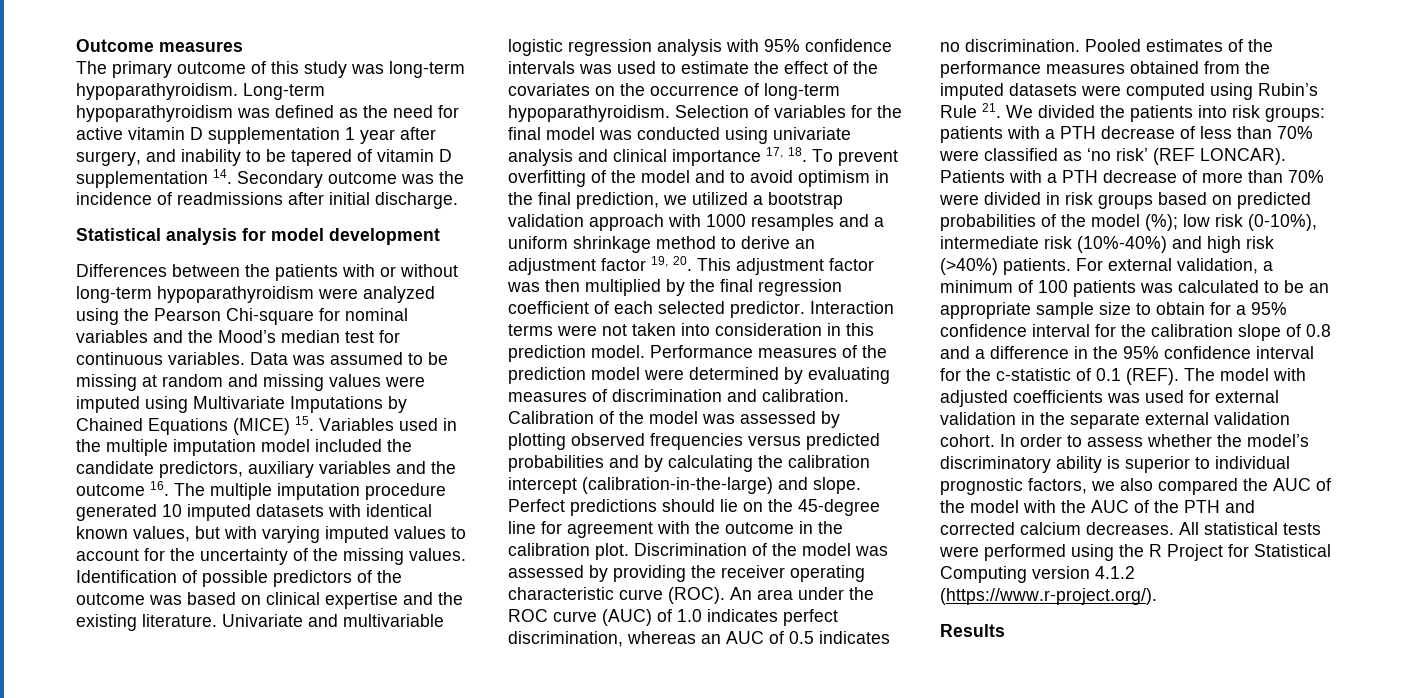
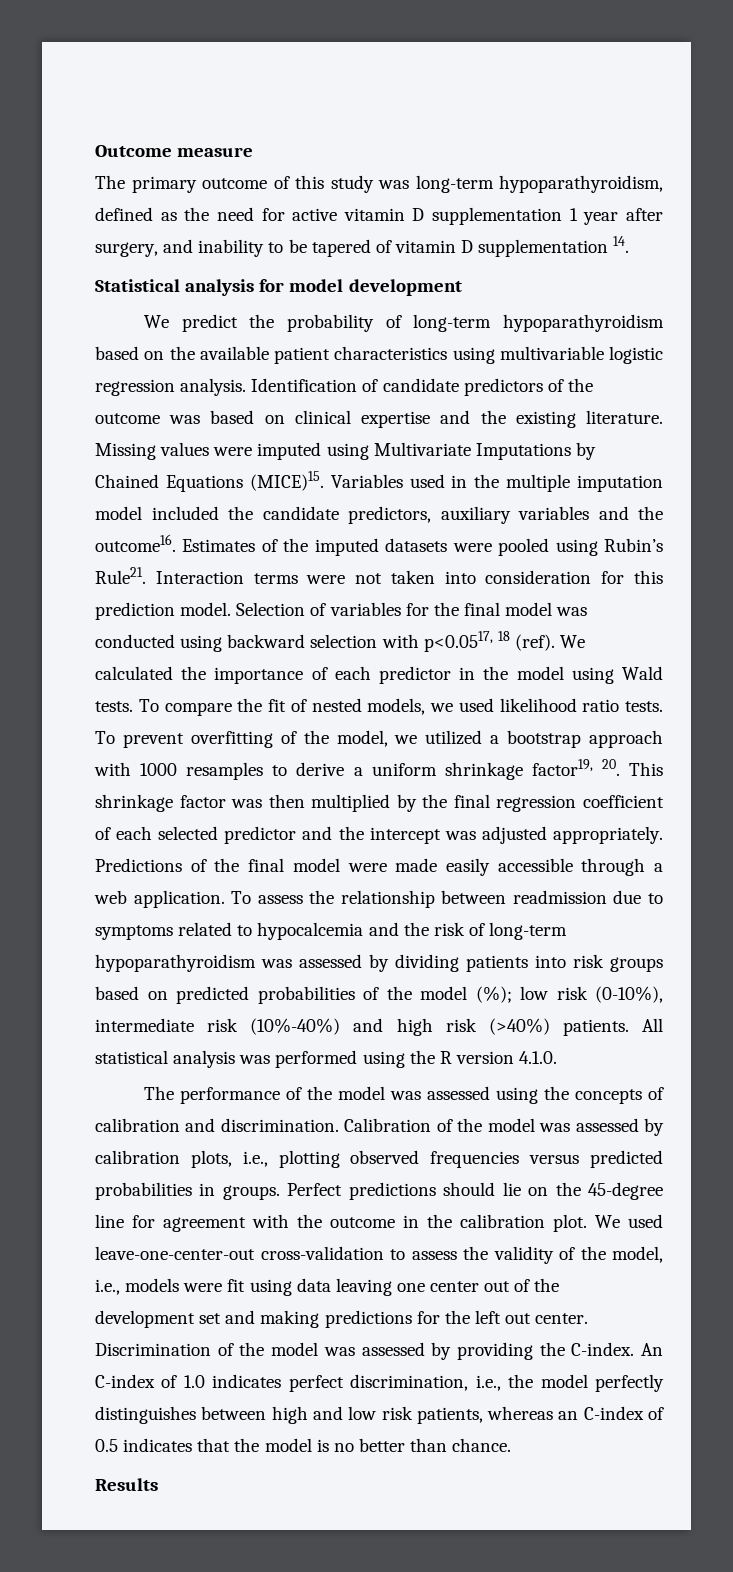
- Outcome measures
+ Outcome measure
- The primary outcome of this study was long-term hypoparathyroidism. Long-term hypoparathyroidism was defined as the need for active vitamin D supplementation 1 year after surgery, and inability to be tapered of vitamin D supplementation 14. Secondary outcome was the incidence of readmissions after initial discharge.
+ The primary outcome of this study was long-term hypoparathyroidism, defined as the need for active vitamin D supplementation 1 year after surgery, and inability to be tapered of vitamin D supplementation 14.
- Differences between the patients with or without long-term hypoparathyroidism were analyzed using the Pearson Chi-square for nominal variables and the Mood’s median test for continuous variables. Data was assumed to be missing at random and missing values were imputed using Multivariate Imputations by Chained Equations (MICE) 15. Variables used in the multiple imputation model included the candidate predictors, auxiliary variables and the outcome 16. The multiple imputation procedure generated 10 imputed datasets with identical known values, but with varying imputed values to account for the uncertainty of the missing values. Identification of possible predictors of the outcome was based on clinical expertise and the existing literature. Univariate and multivariable logistic regression analysis with 95% confidence intervals was used to estimate the effect of the covariates on the occurrence of long-term hypoparathyroidism.
+ We predict the probability of long-term hypoparathyroidism based on the available patient characteristics using multivariable logistic regression analysis. Identification of candidate predictors of the outcome was based on clinical expertise and the existing literature. Missing values were imputed using Multivariate Imputations by Chained Equations (MICE)15. Variables used in the multiple imputation model included the candidate predictors, auxiliary variables and the outcome16. Estimates of the imputed datasets were pooled using Rubin’s Rule21. Interaction terms were not taken into consideration for this prediction model.
- Selection of variables for the final model was conducted using univariate analysis and clinical importance 17, 18. To prevent overfitting of the model and to avoid optimism in the final prediction, we utilized a bootstrap validation approach with 1000 resamples and a uniform shrinkage method to derive an adjustment factor 19, 20. This adjustment factor was then multiplied by the final regression coefficient of each selected predictor. Interaction terms were not taken into consideration in this prediction model. Performance measures of the prediction model were determined by evaluating measures of discrimination and calibration. Calibration of the model was assessed by plotting observed frequencies versus predicted probabilities and by calculating the calibration intercept (calibration-in-the-large) and slope. Perfect predictions should lie on the 45-degree line for agreement with the outcome in the calibration plot. Discrimination of the model was assessed by providing the receiver operating characteristic curve (ROC). An area under the ROC curve (AUC) of 1.0 indicates perfect discrimination, whereas an AUC of 0.5 indicates no discrimination. Pooled estimates of the performance measures obtained from the imputed datasets were computed using Rubin’s Rule 21. We divided the patients into risk groups: patients with a PTH decrease of less than 70% were classified as ‘no risk’ (REF LONCAR). Patients with a PTH decrease of more than 70% were divided in risk groups based on predicted probabilities of the model (%);
+ Selection of variables for the final model was conducted using backward selection with p<0.0517, 18 (ref). We calculated the importance of each predictor in the model using Wald tests. To compare the fit of nested models, we used likelihood ratio tests. To prevent overfitting of the model, we utilized a bootstrap approach with 1000 resamples to derive a uniform shrinkage factor19, 20. This shrinkage factor was then multiplied by the final regression coefficient of each selected predictor and the intercept was adjusted appropriately. Predictions of the final model were made easily accessible through a web application. To assess the relationship between readmission due to symptoms related to hypocalcemia and the risk of long-term hypoparathyroidism was assessed by dividing patients into risk groups based on predicted probabilities of the model (%);
- For external validation, a minimum of 100 patients was calculated to be an appropriate sample size to obtain for a 95% confidence interval for the calibration slope of 0.8 and a difference in the 95% confidence interval for the c-statistic of 0.1 (REF). The model with adjusted coefficients was used for external validation in the separate external validation cohort. In order to assess whether the model’s discriminatory ability is superior to individual prognostic factors, we also compared the AUC of the model with the AUC of the PTH and corrected calcium decreases. All statistical tests were performed using the R Project for Statistical Computing version 4.1.2 (https://www.r-project.org/).
+ All statistical analysis was performed using the R version 4.1.0.
+ The performance of the model was assessed using the concepts of calibration and discrimination. Calibration of the model was assessed by calibration plots, i.e., plotting observed frequencies versus predicted probabilities in groups. Perfect predictions should lie on the 45-degree line for agreement with the outcome in the calibration plot. We used leave-one-center-out cross-validation to assess the validity of the model, i.e., models were fit using data leaving one center out of the development set and making predictions for the left out center. Discrimination of the model was assessed by providing the C-index. An C-index of 1.0 indicates perfect discrimination, i.e., the model perfectly distinguishes between high and low risk patients, whereas an C-index of 0.5 indicates that the model is no better than chance.

